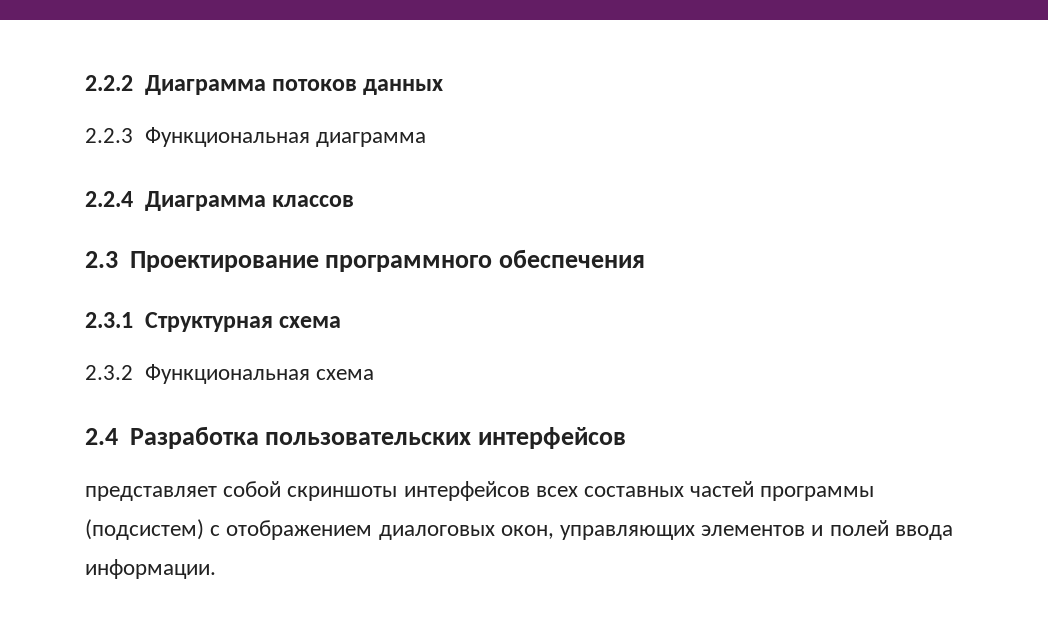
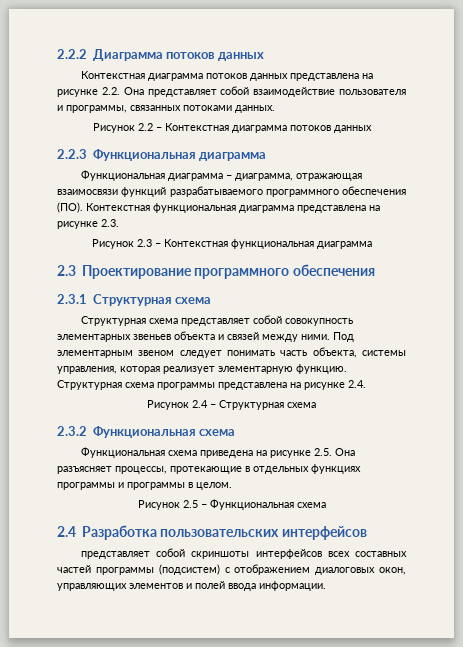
+ Контекстная диаграмма потоков данных представлена на рисунке 2.2. Она представляет собой взаимодействие пользователя и программы, связанных потоками данных.
+ Рисунок 2.2 – Контекстная диаграмма потоков данных
  2.2.3 Функциональная диаграмма
- 2.2.4 Диаграмма классов
+ Функциональная диаграмма – диаграмма, отражающая взаимосвязи функций разрабатываемого программного обеспечения (ПО). Контекстная функциональная диаграмма представлена на рисунке 2.3.
+ Рисунок 2.3 – Контекстная функциональная диаграмма
+ Структурная схема представляет собой совокупность элементарных звеньев объекта и связей между ними. Под элементарным звеном следует понимать часть объекта, системы управления, которая реализует элементарную функцию. Структурная схема программы представлена на рисунке 2.4.
+ Рисунок 2.4 – Структурная схема
  2.3.2 Функциональная схема
+ Функциональная схема приведена на рисунке 2.5. Она разъясняет процессы, протекающие в отдельных функциях программы и программы в целом.
+ Рисунок 2.5 – Функциональная схема

